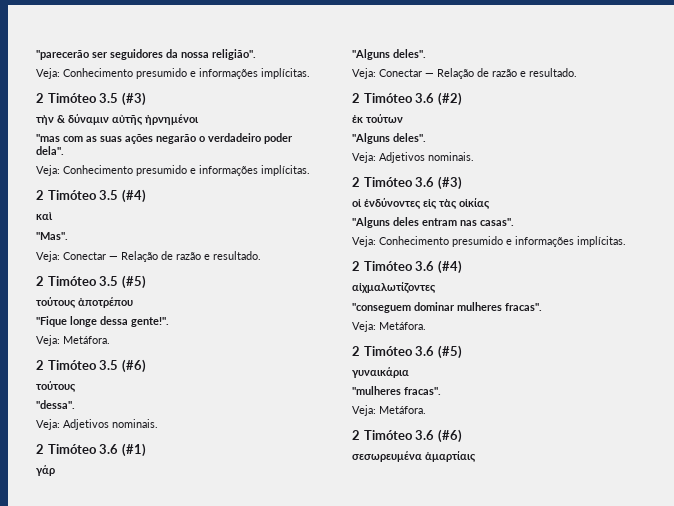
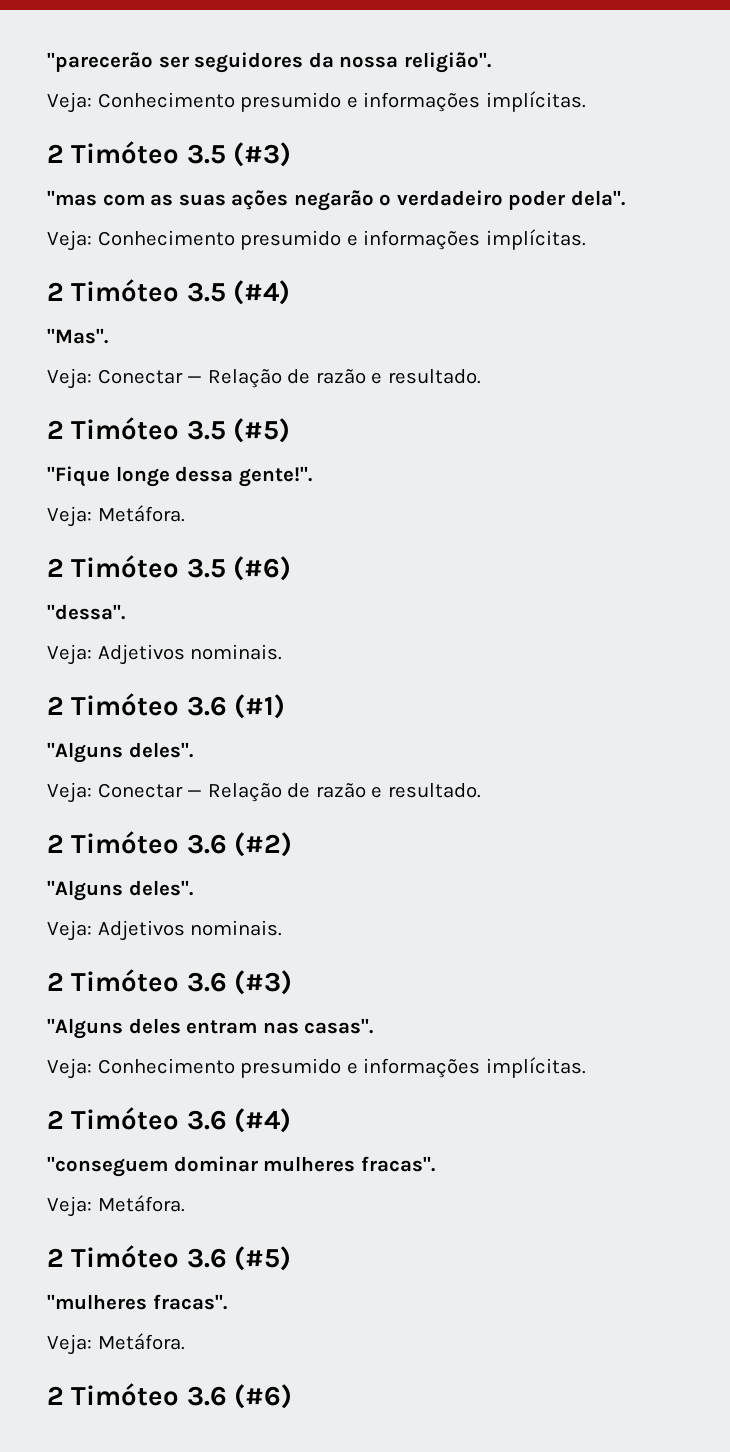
- τὴν & δύναμιν αὐτῆς ἠρνημένοι
- καὶ
- τούτους ἀποτρέπου
  2 Timóteo 3.5 (#6)
- τούτους
- γάρ
- ἐκ τούτων
- οἱ ἐνδύνοντες εἰς τὰς οἰκίας
- αἰχμαλωτίζοντες
- γυναικάρια
- σεσωρευμένα ἁμαρτίαις

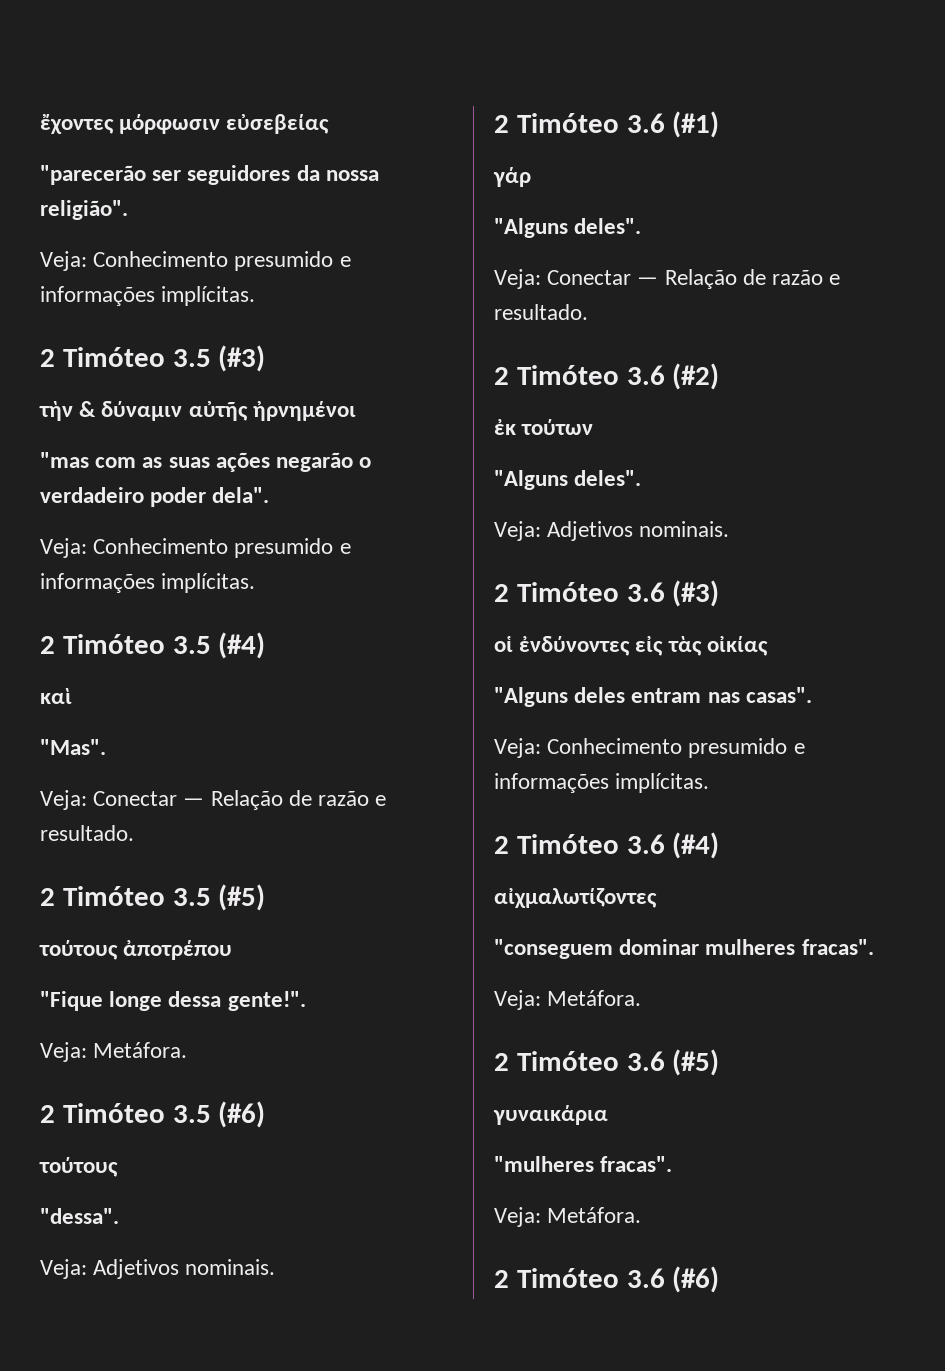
+ ἔχοντες μόρφωσιν εὐσεβείας
+ τὴν & δύναμιν αὐτῆς ἠρνημένοι
+ καὶ
+ τούτους ἀποτρέπου
  2 Timóteo 3.5 (#6)
+ τούτους
+ γάρ
+ ἐκ τούτων
+ οἱ ἐνδύνοντες εἰς τὰς οἰκίας
+ αἰχμαλωτίζοντες
+ γυναικάρια

